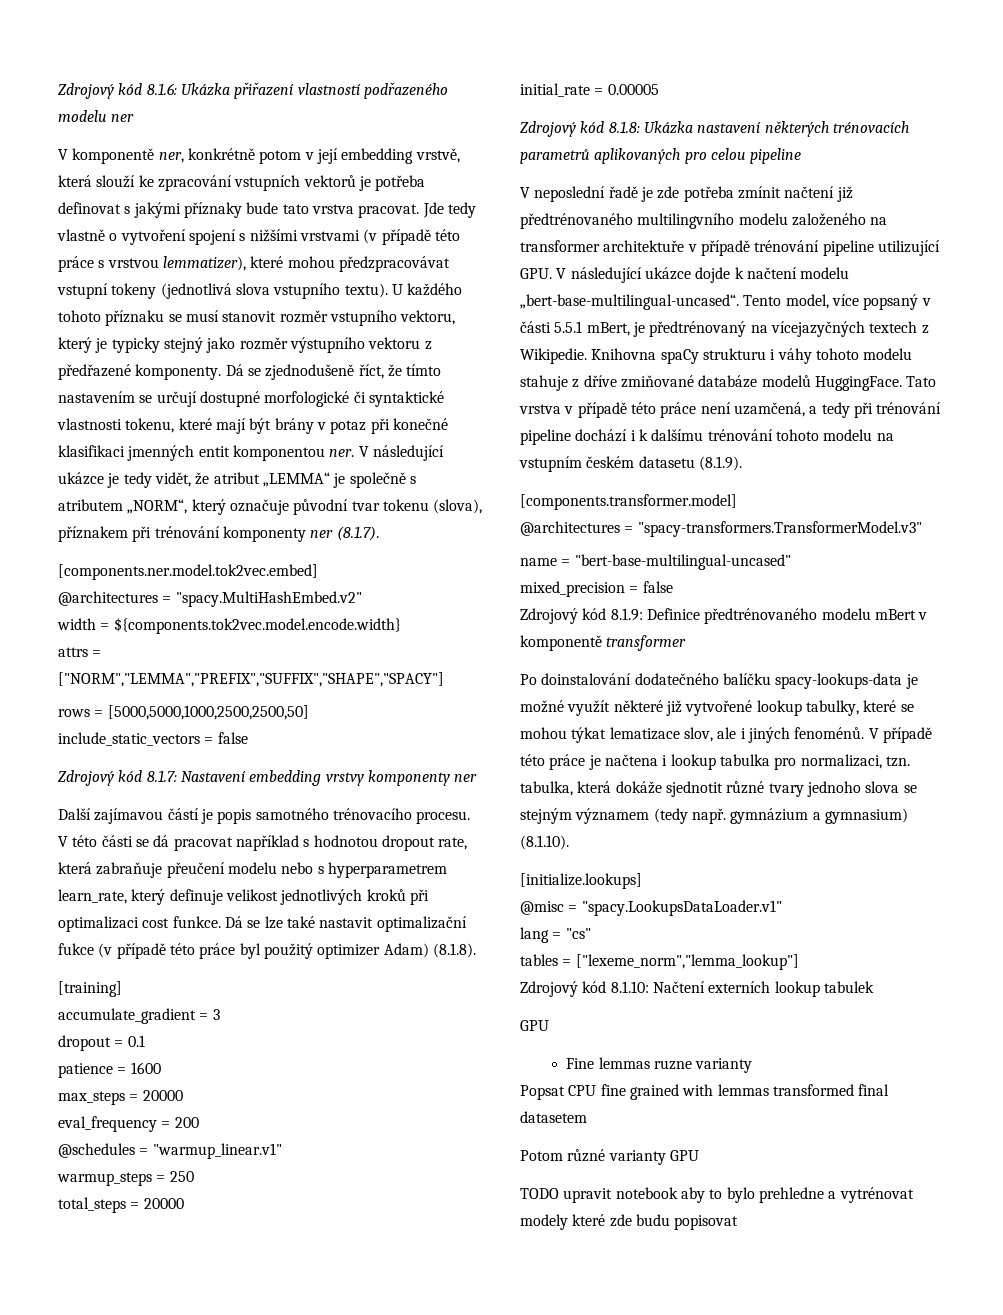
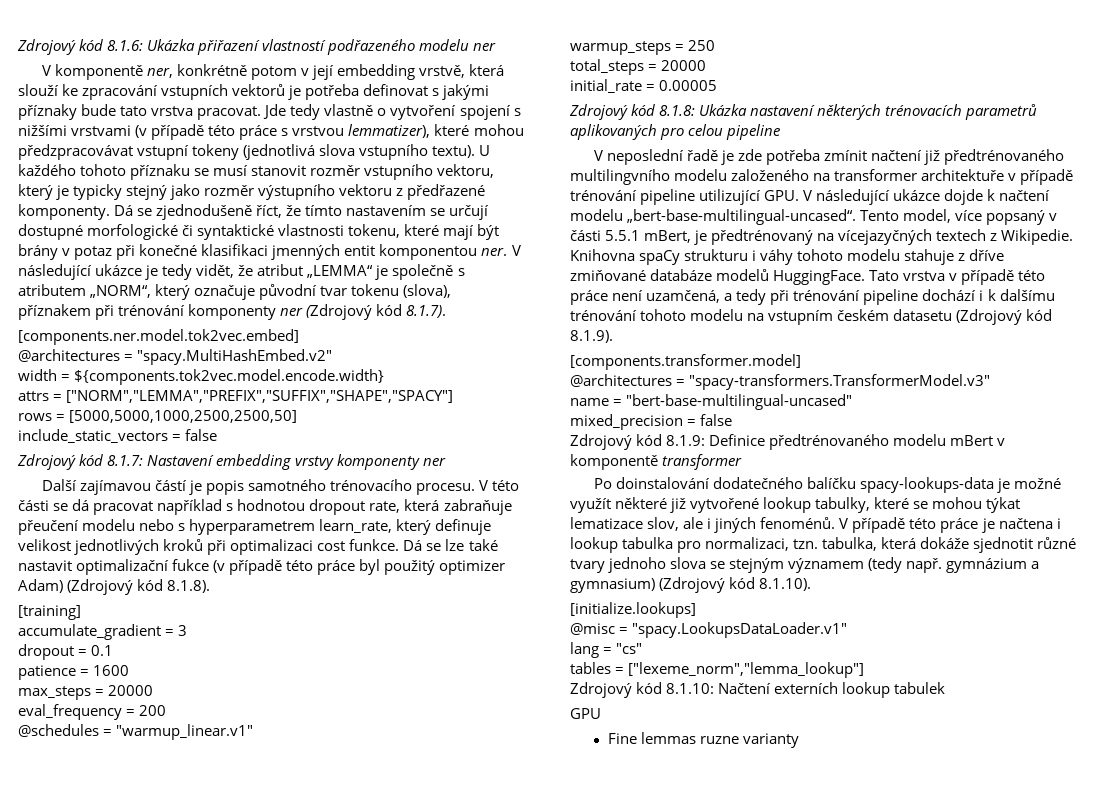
- V následující ukázce je tedy vidět, že atribut „LEMMA“ je společně s atributem „NORM“, který označuje původní tvar tokenu (slova), příznakem při trénování komponenty ner (8.1.7).
+ V následující ukázce je tedy vidět, že atribut „LEMMA“ je společně s atributem „NORM“, který označuje původní tvar tokenu (slova), příznakem při trénování komponenty ner (Zdrojový kód 8.1.7).
- Dá se lze také nastavit optimalizační fukce (v případě této práce byl použitý optimizer Adam) (8.1.8).
+ Dá se lze také nastavit optimalizační fukce (v případě této práce byl použitý optimizer Adam) (Zdrojový kód 8.1.8).
- Tato vrstva v případě této práce není uzamčená, a tedy při trénování pipeline dochází i k dalšímu trénování tohoto modelu na vstupním českém datasetu (8.1.9).
+ Tato vrstva v případě této práce není uzamčená, a tedy při trénování pipeline dochází i k dalšímu trénování tohoto modelu na vstupním českém datasetu (Zdrojový kód 8.1.9).
- V případě této práce je načtena i lookup tabulka pro normalizaci, tzn. tabulka, která dokáže sjednotit různé tvary jednoho slova se stejným významem (tedy např. gymnázium a gymnasium) (8.1.10).
+ V případě této práce je načtena i lookup tabulka pro normalizaci, tzn. tabulka, která dokáže sjednotit různé tvary jednoho slova se stejným významem (tedy např. gymnázium a gymnasium) (Zdrojový kód 8.1.10).
- Popsat CPU fine grained with lemmas transformed final datasetem
- Potom různé varianty GPU
- TODO upravit notebook aby to bylo prehledne a vytrénovat modely které zde budu popisovat

